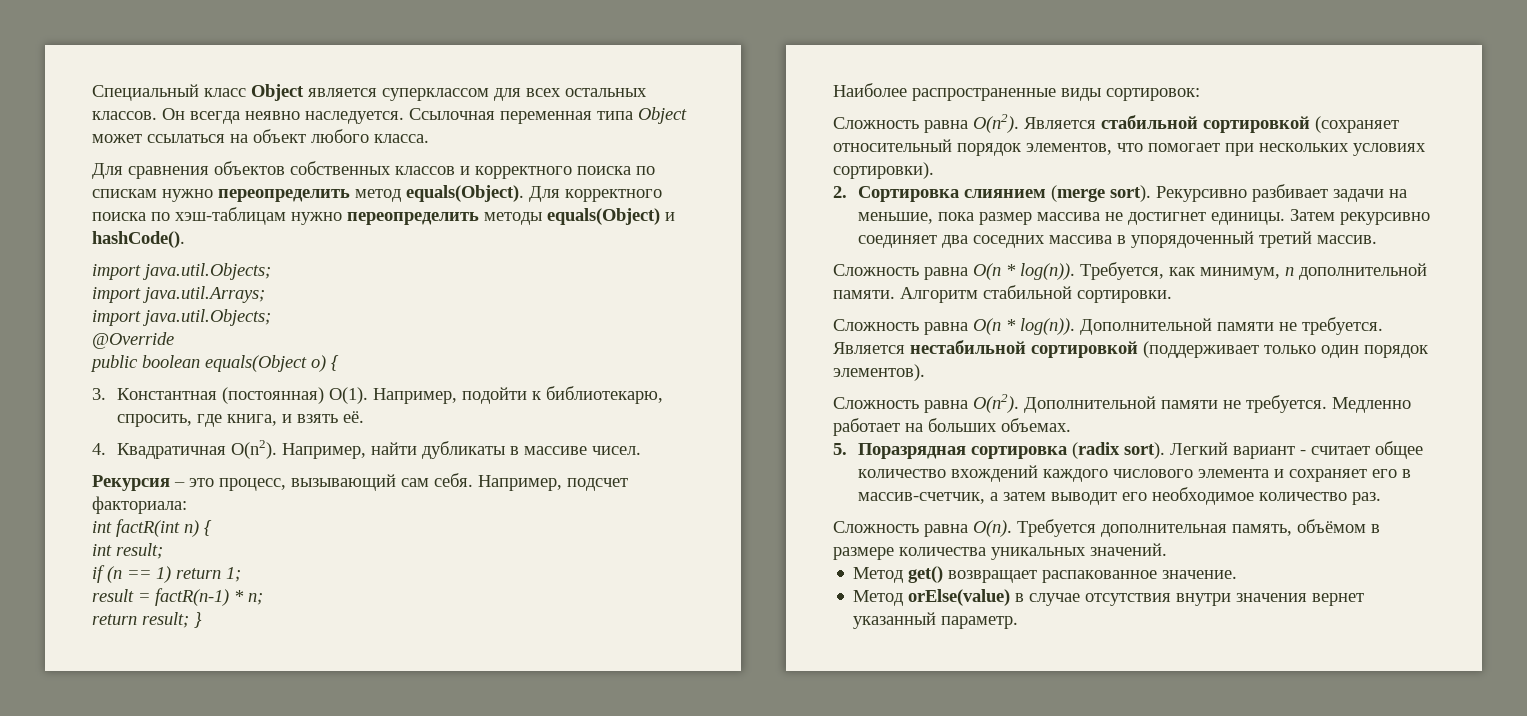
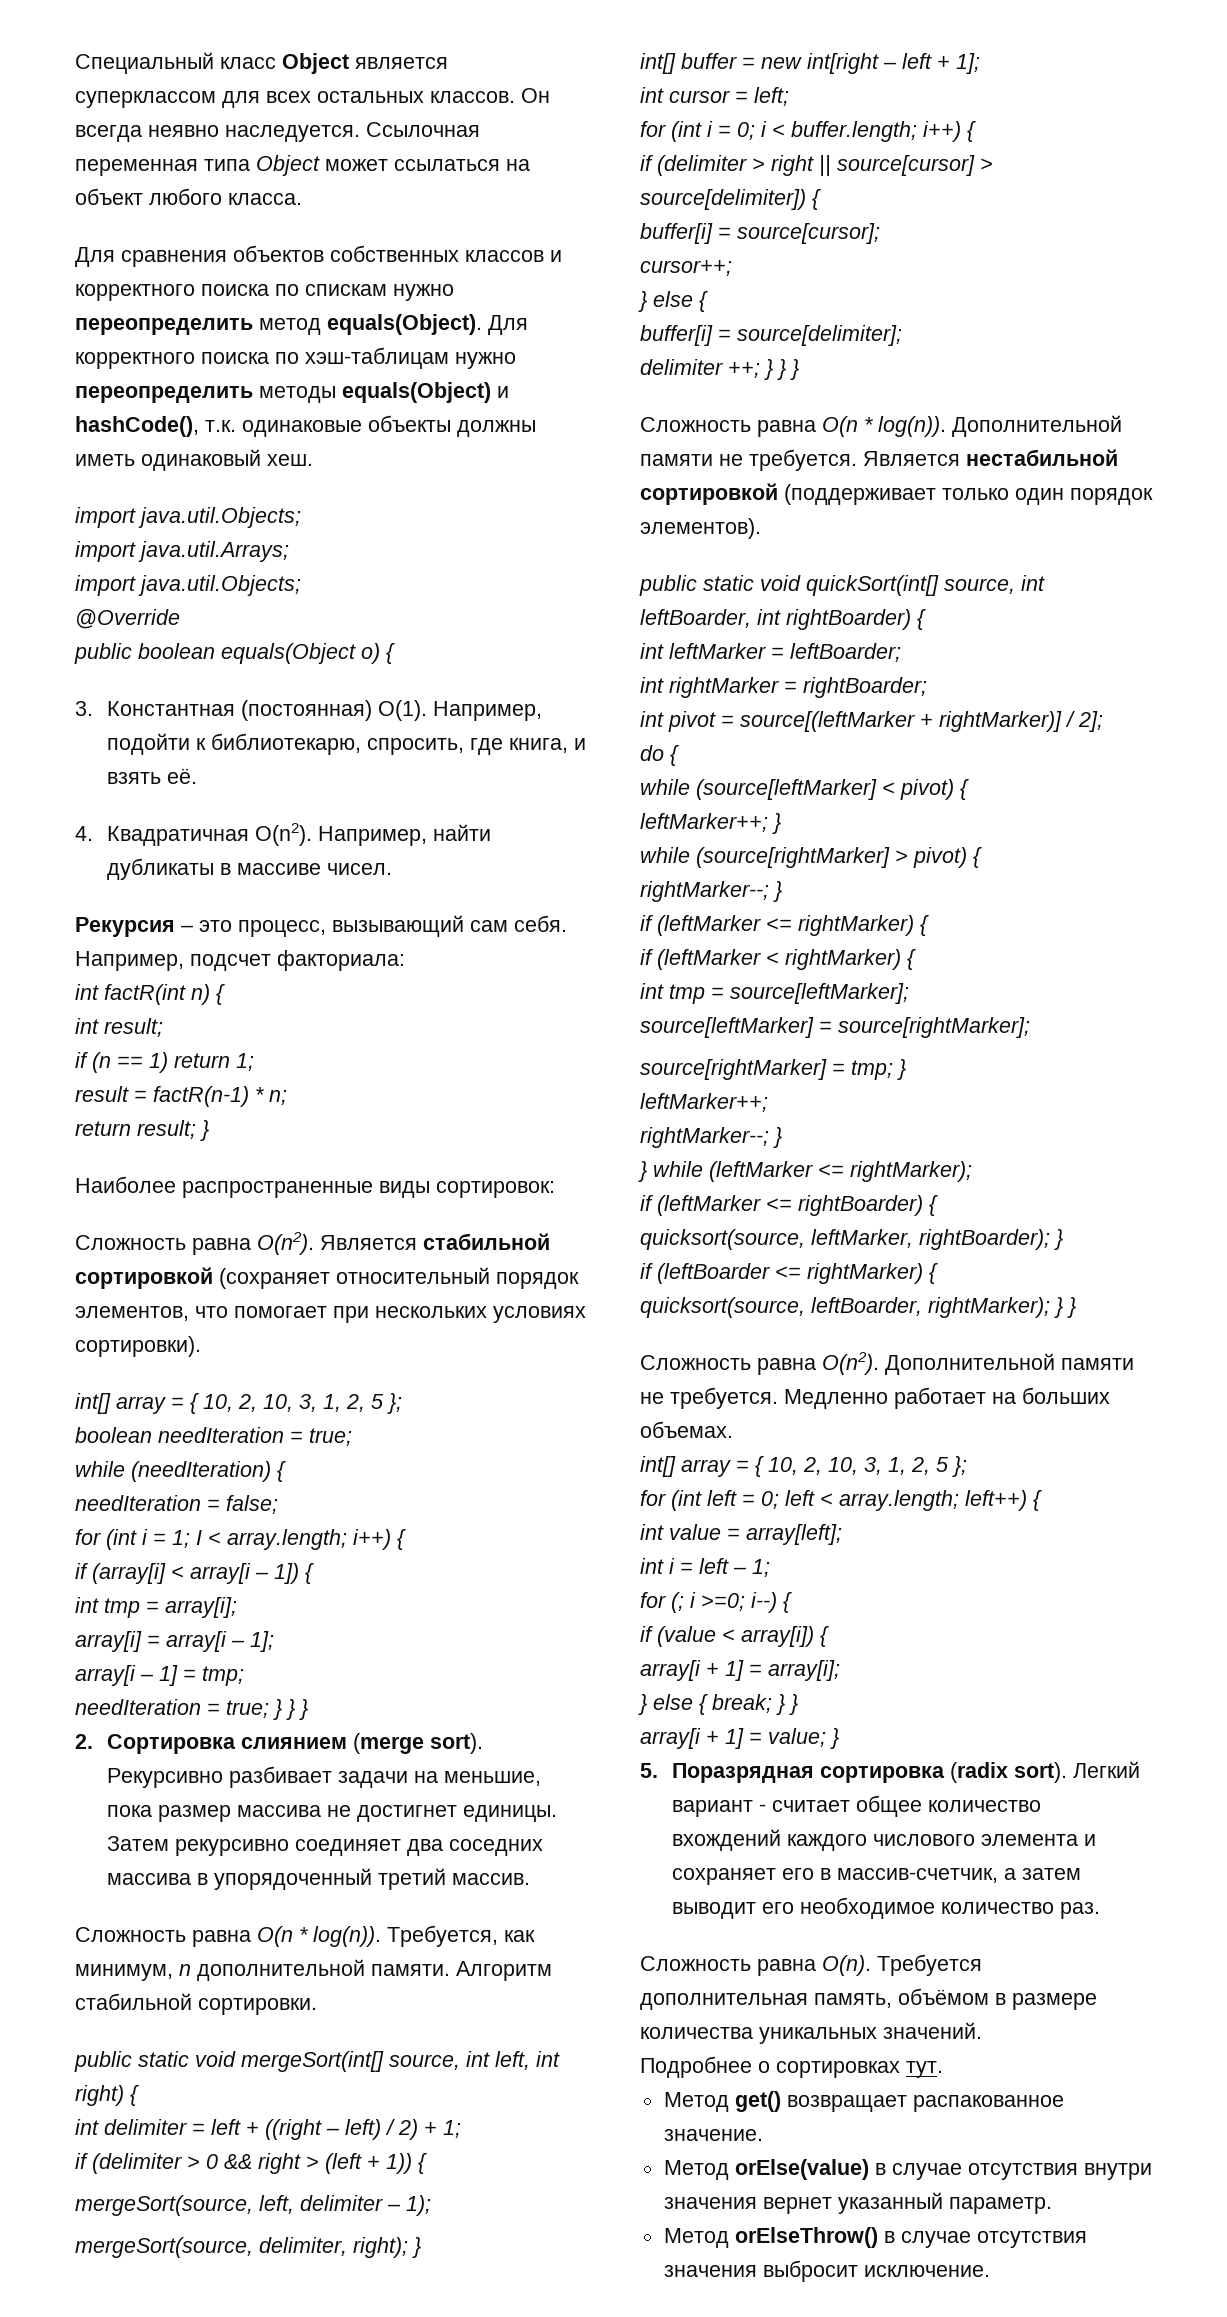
- Для корректного поиска по хэш-таблицам нужно переопределить методы equals(Object) и hashCode().
+ Для корректного поиска по хэш-таблицам нужно переопределить методы equals(Object) и hashCode(), т.к. одинаковые объекты должны иметь одинаковый хеш.
  Является стабильной сортировкой (сохраняет относительный порядок элементов, что помогает при нескольких условиях сортировки).
+ int[] array = { 10, 2, 10, 3, 1, 2, 5 };
+ boolean needIteration = true;
+ while (needIteration) {
+ needIteration = false;
+ for (int i = 1; I < array.length; i++) {
+ if (array[i] < array[i – 1]) {
+ int tmp = array[i];
+ array[i] = array[i – 1];
+ array[i – 1] = tmp;
+ needIteration = true; } } }
+ public static void mergeSort(int[] source, int left, int right) {
+ int delimiter = left + ((right – left) / 2) + 1;
+ if (delimiter > 0 && right > (left + 1)) {
+ mergeSort(source, left, delimiter – 1);
+ mergeSort(source, delimiter, right); }
+ int[] buffer = new int[right – left + 1];
+ int cursor = left;
+ for (int i = 0; i < buffer.length; i++) {
+ if (delimiter > right || source[cursor] > source[delimiter]) {
+ buffer[i] = source[cursor];
+ cursor++;
+ } else {
+ buffer[i] = source[delimiter];
+ delimiter ++; } } }
+ public static void quickSort(int[] source, int leftBoarder, int rightBoarder) {
+ int leftMarker = leftBoarder;
+ int rightMarker = rightBoarder;
+ int pivot = source[(leftMarker + rightMarker)] / 2];
+ do {
+ while (source[leftMarker] < pivot) {
+ leftMarker++; }
+ while (source[rightMarker] > pivot) {
+ rightMarker--; }
+ if (leftMarker <= rightMarker) {
+ if (leftMarker < rightMarker) {
+ int tmp = source[leftMarker];
+ source[leftMarker] = source[rightMarker];
+ source[rightMarker] = tmp; }
+ leftMarker++;
+ rightMarker--; }
+ } while (leftMarker <= rightMarker);
+ if (leftMarker <= rightBoarder) {
+ quicksort(source, leftMarker, rightBoarder); }
+ if (leftBoarder <= rightMarker) {
+ quicksort(source, leftBoarder, rightMarker); } }
  Медленно работает на больших объемах.
+ int[] array = { 10, 2, 10, 3, 1, 2, 5 };
+ for (int left = 0; left < array.length; left++) {
+ int value = array[left];
+ int i = left – 1;
+ for (; i >=0; i--) {
+ if (value < array[i]) {
+ array[i + 1] = array[i];
+ } else { break; } }
+ array[i + 1] = value; }
+ Подробнее о сортировках тут.
+ Метод orElseThrow() в случае отсутствия значения выбросит исключение.

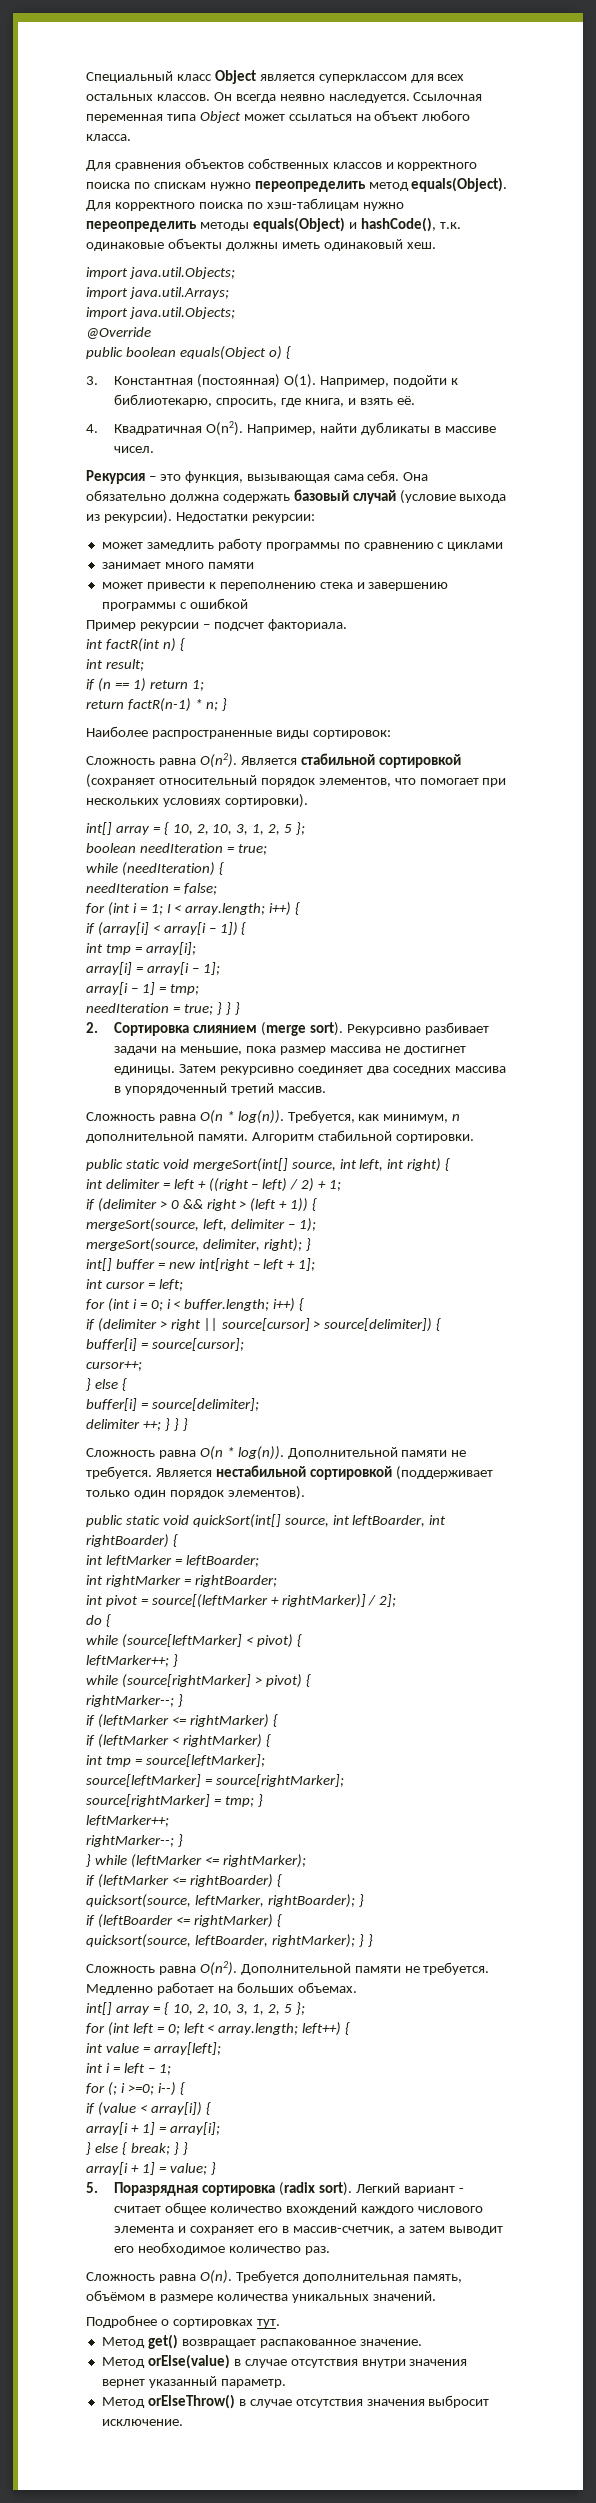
- Рекурсия – это процесс, вызывающий сам себя. Например, подсчет факториала:
+ Рекурсия – это функция, вызывающая сама себя. Она обязательно должна содержать базовый случай (условие выхода из рекурсии). Недостатки рекурсии:
+ может замедлить работу программы по сравнению с циклами
+ занимает много памяти
+ может привести к переполнению стека и завершению программы с ошибкой
+ Пример рекурсии – подсчет факториала.
- result = factR(n-1) * n;
- return result; }
+ return factR(n-1) * n; }

